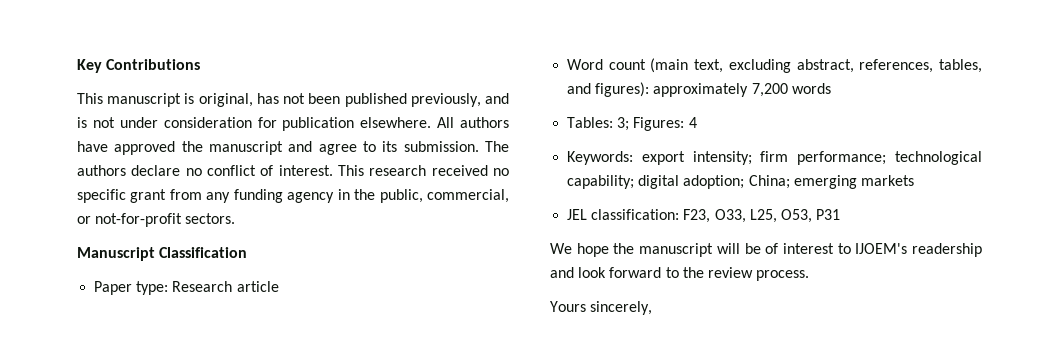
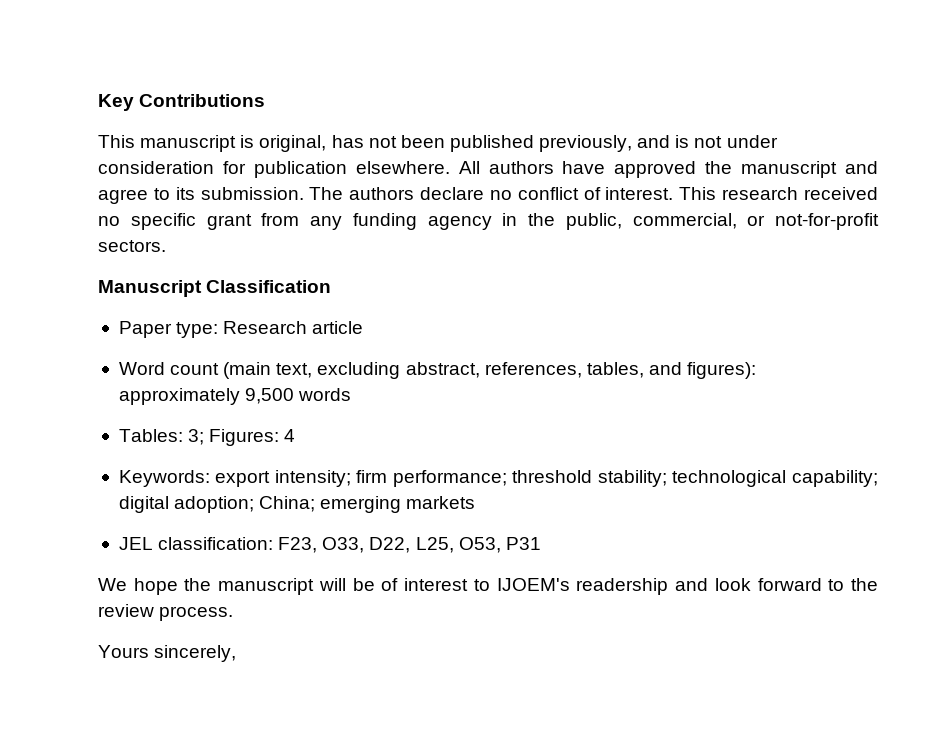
- Word count (main text, excluding abstract, references, tables, and figures): approximately 7,200 words
+ Word count (main text, excluding abstract, references, tables, and figures): approximately 9,500 words
- Keywords: export intensity; firm performance; technological capability; digital adoption; China; emerging markets
+ Keywords: export intensity; firm performance; threshold stability; technological capability; digital adoption; China; emerging markets
- JEL classification: F23, O33, L25, O53, P31
+ JEL classification: F23, O33, D22, L25, O53, P31

